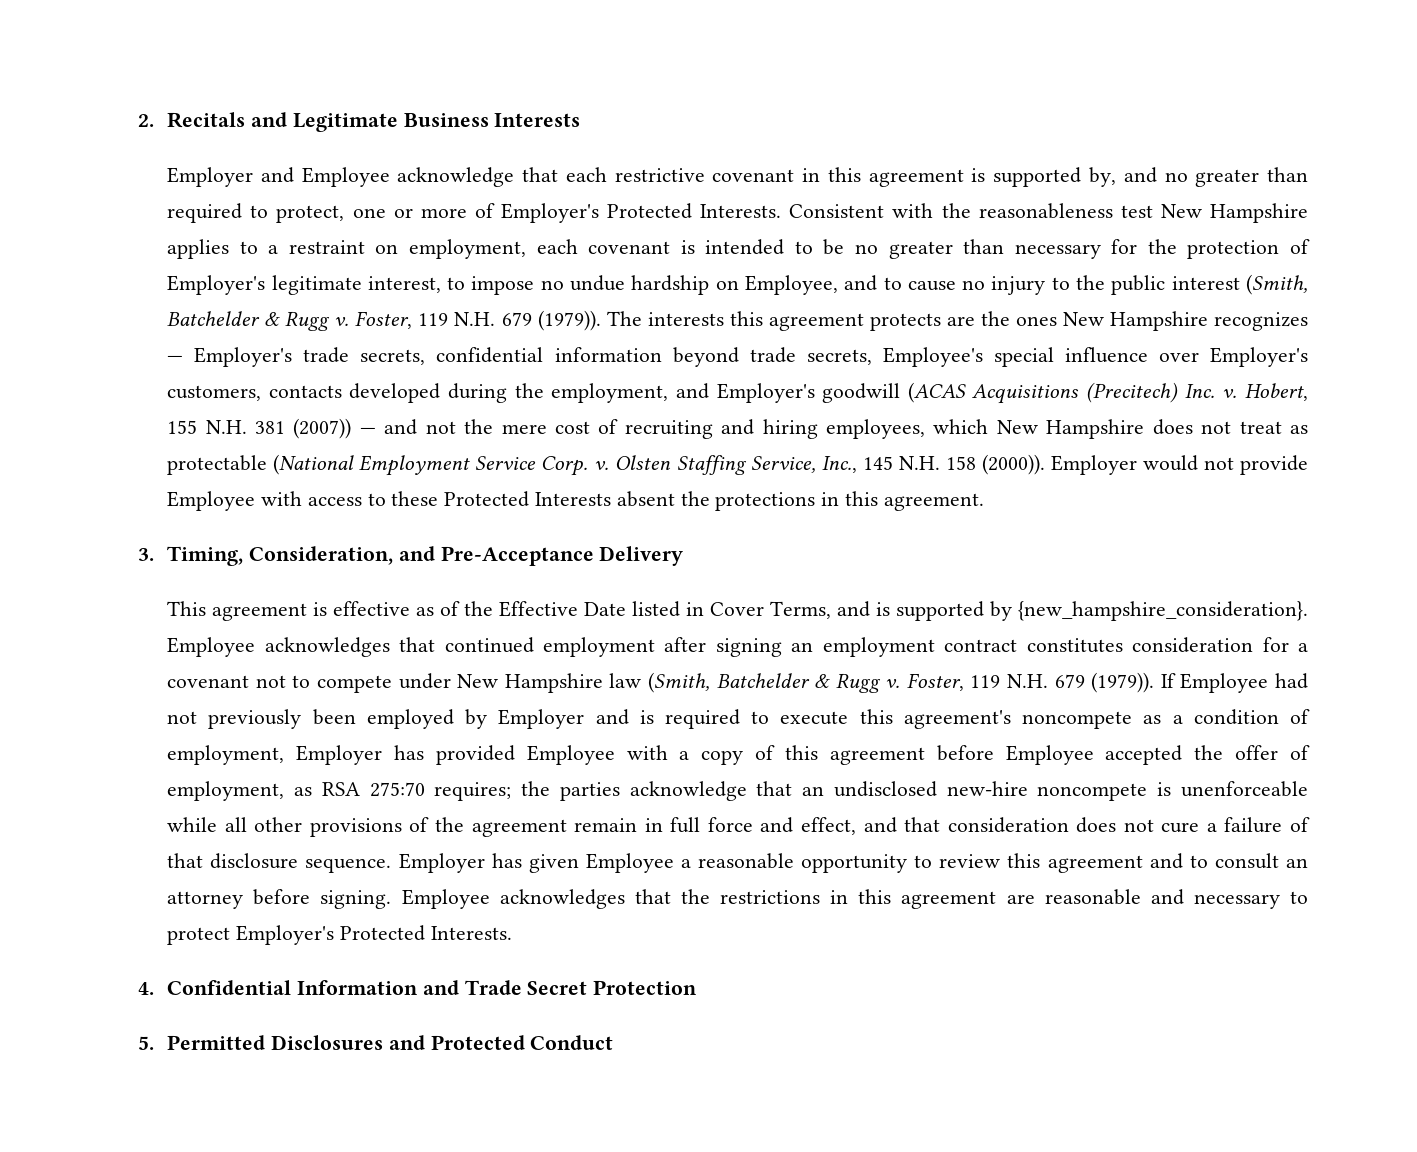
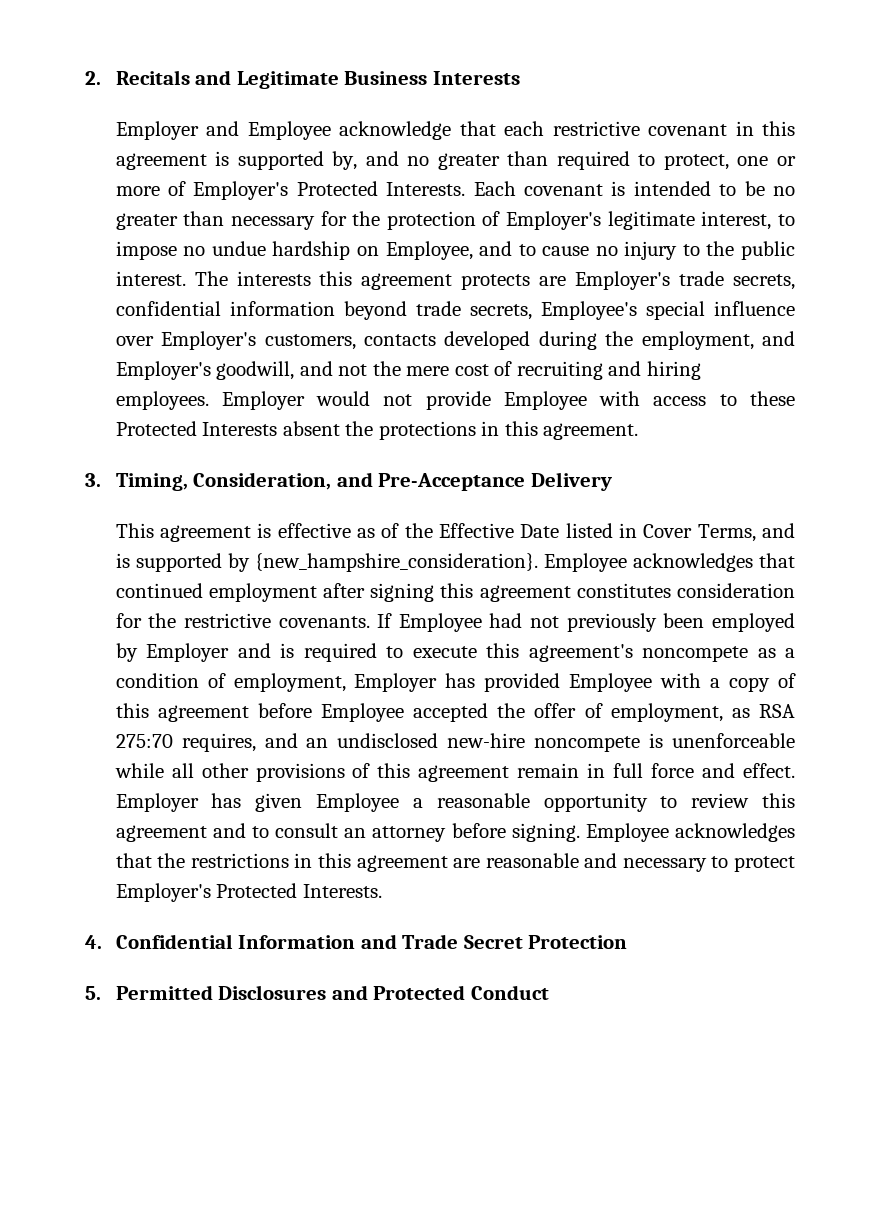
- Consistent with the reasonableness test New Hampshire applies to a restraint on employment, each covenant is intended to be no greater than necessary for the protection of Employer's legitimate interest, to impose no undue hardship on Employee, and to cause no injury to the public interest (Smith, Batchelder & Rugg v. Foster, 119 N.H. 679 (1979)).
+ Each covenant is intended to be no greater than necessary for the protection of Employer's legitimate interest, to impose no undue hardship on Employee, and to cause no injury to the public interest.
- The interests this agreement protects are the ones New Hampshire recognizes — Employer's trade secrets, confidential information beyond trade secrets, Employee's special influence over Employer's customers, contacts developed during the employment, and Employer's goodwill (ACAS Acquisitions (Precitech) Inc. v. Hobert, 155 N.H. 381 (2007)) — and not the mere cost of recruiting and hiring employees, which New Hampshire does not treat as protectable (National Employment Service Corp. v. Olsten Staffing Service, Inc., 145 N.H. 158 (2000)).
+ The interests this agreement protects are Employer's trade secrets, confidential information beyond trade secrets, Employee's special influence over Employer's customers, contacts developed during the employment, and Employer's goodwill, and not the mere cost of recruiting and hiring employees.
- Employee acknowledges that continued employment after signing an employment contract constitutes consideration for a covenant not to compete under New Hampshire law (Smith, Batchelder & Rugg v. Foster, 119 N.H. 679 (1979)).
+ Employee acknowledges that continued employment after signing this agreement constitutes consideration for the restrictive covenants.
- If Employee had not previously been employed by Employer and is required to execute this agreement's noncompete as a condition of employment, Employer has provided Employee with a copy of this agreement before Employee accepted the offer of employment, as RSA 275:70 requires; the parties acknowledge that an undisclosed new-hire noncompete is unenforceable while all other provisions of the agreement remain in full force and effect, and that consideration does not cure a failure of that disclosure sequence.
+ If Employee had not previously been employed by Employer and is required to execute this agreement's noncompete as a condition of employment, Employer has provided Employee with a copy of this agreement before Employee accepted the offer of employment, as RSA 275:70 requires, and an undisclosed new-hire noncompete is unenforceable while all other provisions of this agreement remain in full force and effect.

